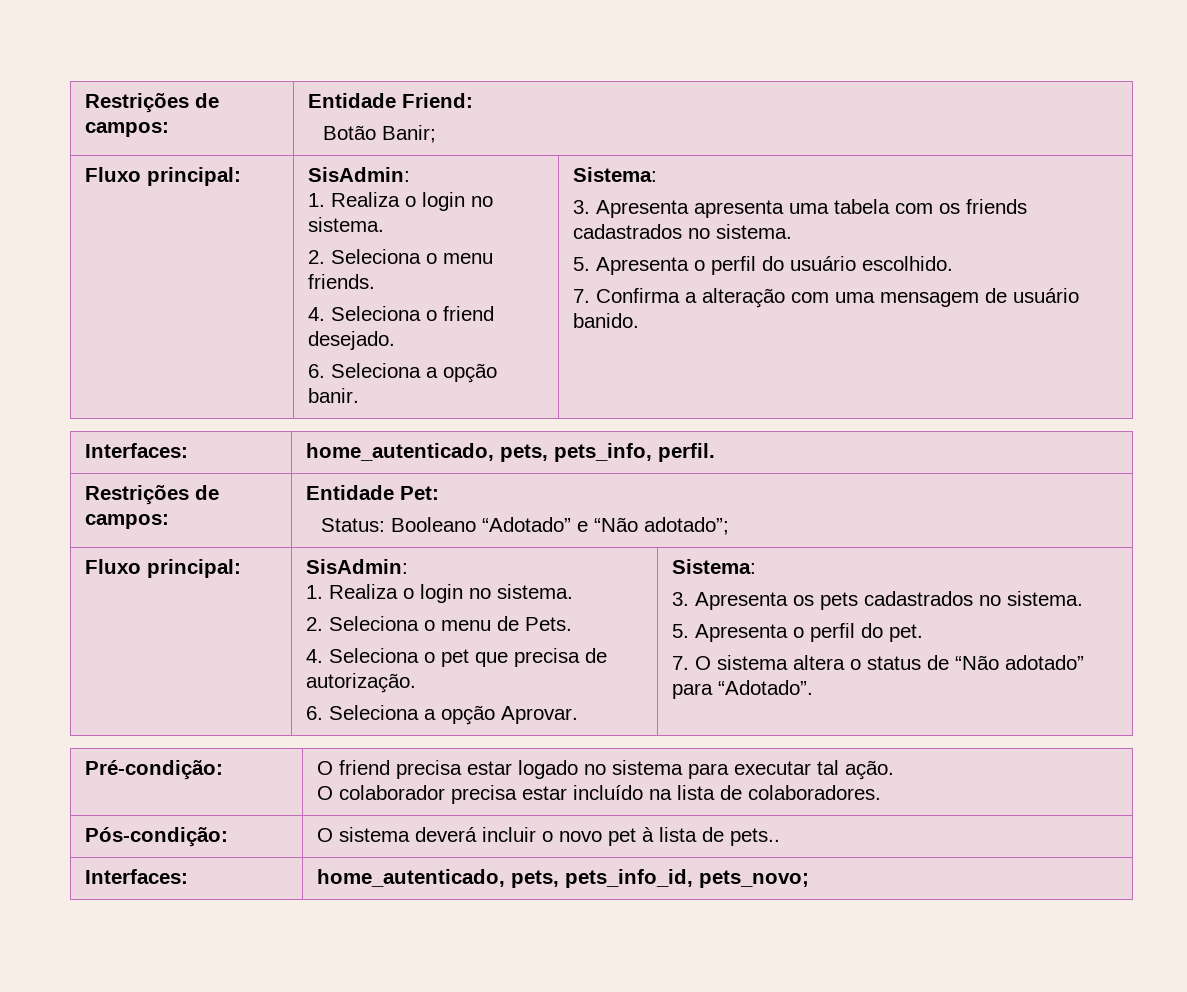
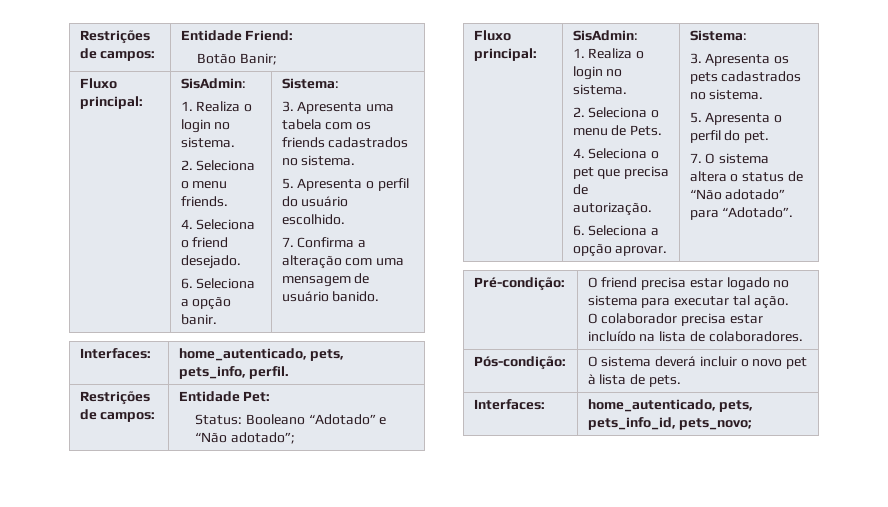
- 3. Apresenta apresenta uma tabela com os friends cadastrados no sistema.
+ 3. Apresenta uma tabela com os friends cadastrados no sistema.
- 6. Seleciona a opção Aprovar.
+ 6. Seleciona a opção aprovar.
- Pós-condição: | O sistema deverá incluir o novo pet à lista de pets..
+ Pós-condição: | O sistema deverá incluir o novo pet à lista de pets.

